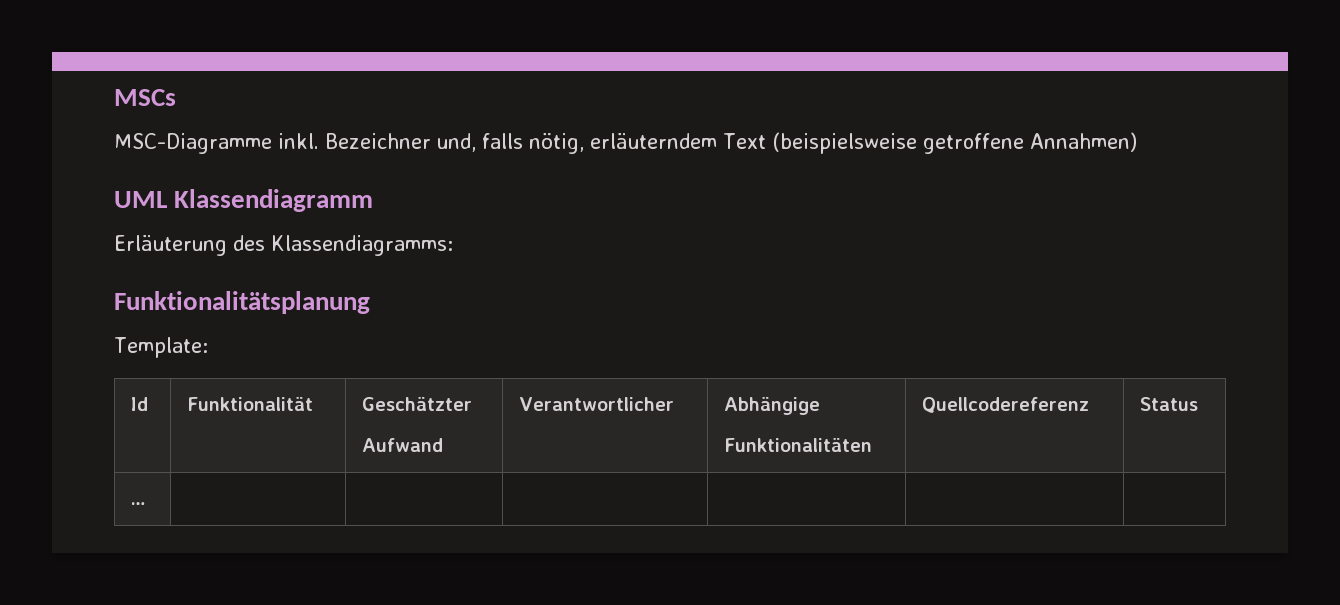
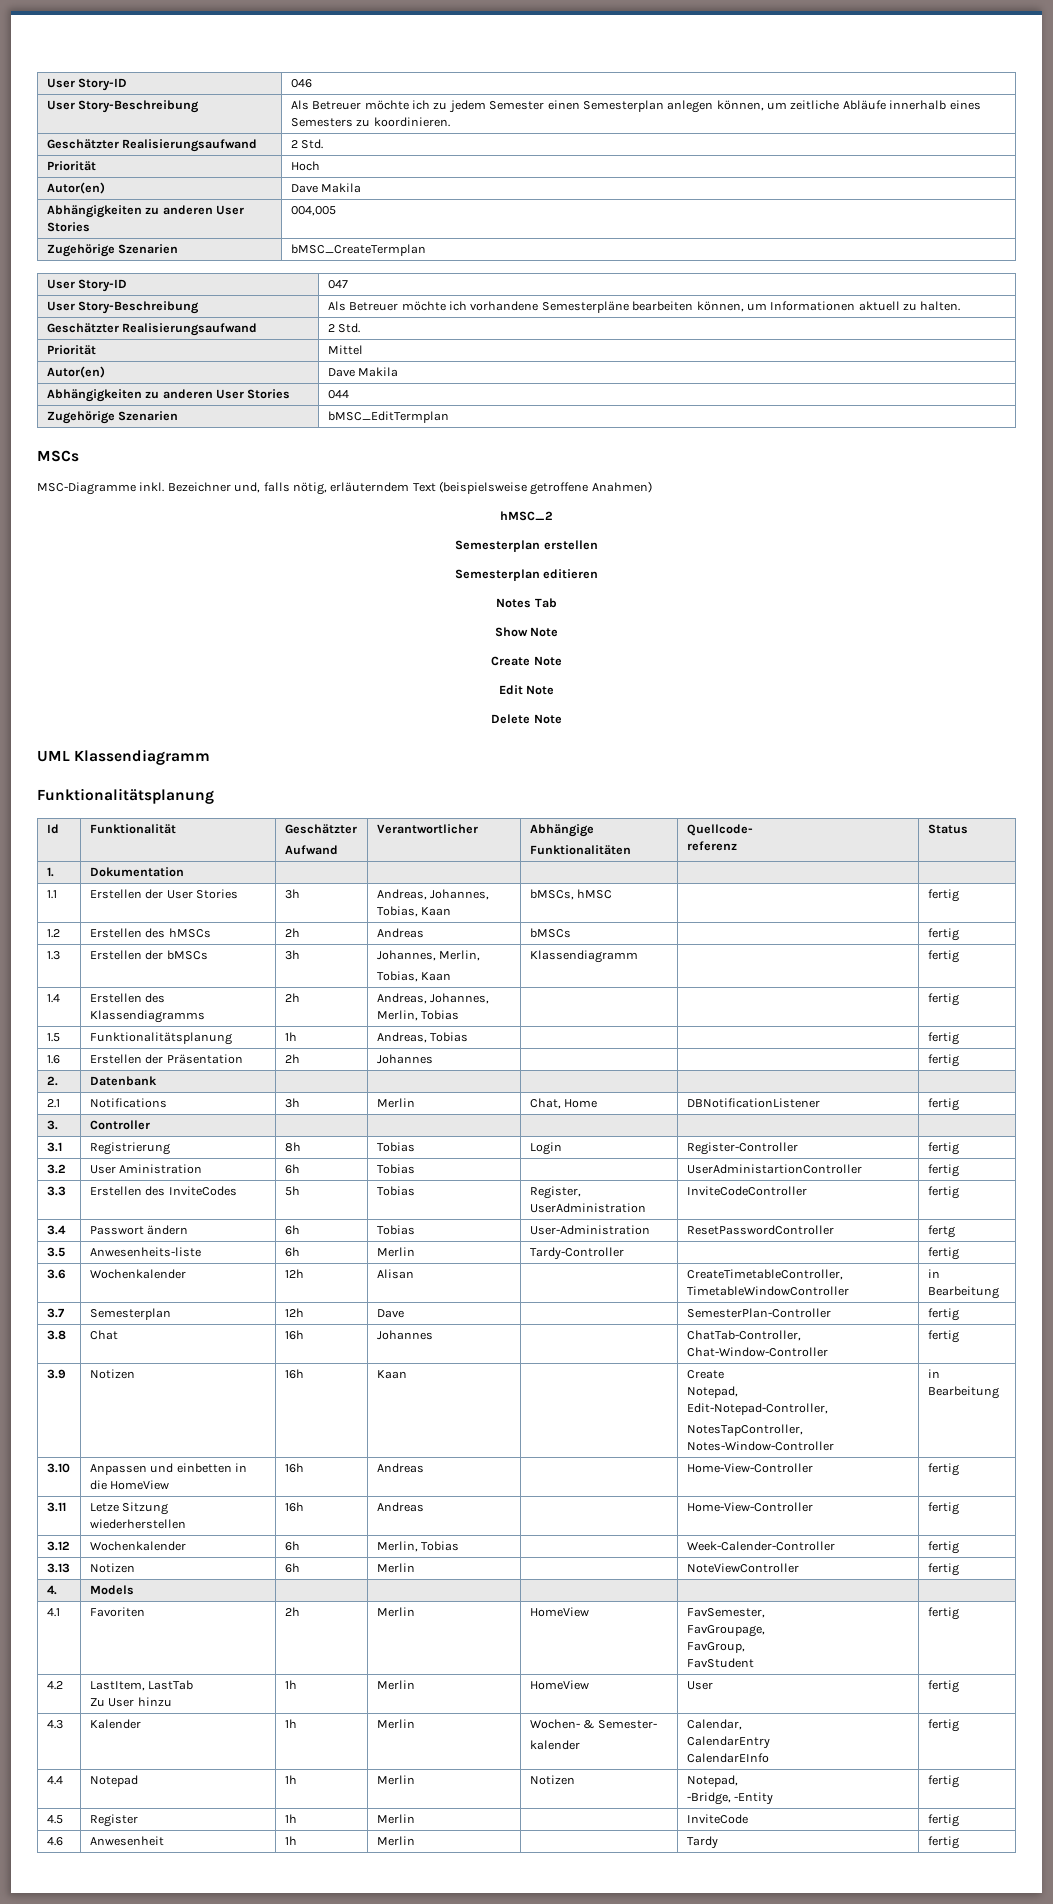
+ User Story-ID | 046
+ User Story-Beschreibung | Als Betreuer möchte ich zu jedem Semester einen Semesterplan anlegen können, um zeitliche Abläufe innerhalb eines Semesters zu koordinieren.
+ Geschätzter Realisierungsaufwand | 2 Std.
+ Priorität | Hoch
+ Autor(en) | Dave Makila
+ Abhängigkeiten zu anderen User Stories | 004,005
+ Zugehörige Szenarien | bMSC_CreateTermplan
+ User Story-ID | 047
+ User Story-Beschreibung | Als Betreuer möchte ich vorhandene Semesterpläne bearbeiten können, um Informationen aktuell zu halten.
+ Geschätzter Realisierungsaufwand | 2 Std.
+ Priorität | Mittel
+ Autor(en) | Dave Makila
+ Abhängigkeiten zu anderen User Stories | 044
+ Zugehörige Szenarien | bMSC_EditTermplan
- Bezeichner und, falls nötig, erläuterndem Text (beispielsweise getroffene Annahmen)
+ Bezeichner und, falls nötig, erläuterndem Text (beispielsweise getroffene Anahmen)
+ hMSC_2
+ Semesterplan erstellen
+ Semesterplan editieren
+ Notes Tab
+ Show Note
+ Create Note
+ Edit Note
+ Delete Note
  UML Klassendiagramm
- Erläuterung des Klassendiagramms:
  Funktionalitätsplanung
- Template:
  Id | Funktionalität | Geschätzter
  Aufwand | Verantwortlicher | Abhängige
- Funktionalitäten | Quellcodereferenz | Status
+ Funktionalitäten | Quellcode-
+ referenz | Status
- … | | | | | |
+ 1. | Dokumentation | | | | |
+ 1.1 | Erstellen der User Stories | 3h | Andreas, Johannes, Tobias, Kaan | bMSCs, hMSC | | fertig
+ 1.2 | Erstellen des hMSCs | 2h | Andreas | bMSCs | | fertig
+ 1.3 | Erstellen der bMSCs | 3h | Johannes, Merlin,
+ Tobias, Kaan | Klassendiagramm | | fertig
+ 1.4 | Erstellen des Klassendiagramms | 2h | Andreas, Johannes, Merlin, Tobias | | | fertig
+ 1.5 | Funktionalitätsplanung | 1h | Andreas, Tobias | | | fertig
+ 1.6 | Erstellen der Präsentation | 2h | Johannes | | | fertig
+ 2. | Datenbank | | | | |
+ 2.1 | Notifications | 3h | Merlin | Chat, Home | DBNotificationListener | fertig
+ 3. | Controller | | | | |
+ 3.1 | Registrierung | 8h | Tobias | Login | Register-Controller | fertig
+ 3.2 | User Aministration | 6h | Tobias | | UserAdministartionController | fertig
+ 3.3 | Erstellen des InviteCodes | 5h | Tobias | Register, UserAdministration | InviteCodeController | fertig
+ 3.4 | Passwort ändern | 6h | Tobias | User-Administration | ResetPasswordController | fertg
+ 3.5 | Anwesenheits-liste | 6h | Merlin | Tardy-Controller | | fertig
+ 3.6 | Wochenkalender | 12h | Alisan | | CreateTimetableController, TimetableWindowController | in Bearbeitung
+ 3.7 | Semesterplan | 12h | Dave | | SemesterPlan-Controller | fertig
+ 3.8 | Chat | 16h | Johannes | | ChatTab-Controller, Chat-Window-Controller | fertig
+ 3.9 | Notizen | 16h | Kaan | | Create
+ Notepad,
+ Edit-Notepad-Controller,
+ NotesTapController, Notes-Window-Controller | in Bearbeitung
+ 3.10 | Anpassen und einbetten in die HomeView | 16h | Andreas | | Home-View-Controller | fertig
+ 3.11 | Letze Sitzung wiederherstellen | 16h | Andreas | | Home-View-Controller | fertig
+ 3.12 | Wochenkalender | 6h | Merlin, Tobias | | Week-Calender-Controller | fertig
+ 3.13 | Notizen | 6h | Merlin | | NoteViewController | fertig
+ 4. | Models | | | | |
+ 4.1 | Favoriten | 2h | Merlin | HomeView | FavSemester,
+ FavGroupage,
+ FavGroup,
+ FavStudent | fertig
+ 4.2 | LastItem, LastTab
+ Zu User hinzu | 1h | Merlin | HomeView | User | fertig
+ 4.3 | Kalender | 1h | Merlin | Wochen- & Semester-
+ kalender | Calendar,
+ CalendarEntry
+ CalendarEInfo | fertig
+ 4.4 | Notepad | 1h | Merlin | Notizen | Notepad,
+ -Bridge, -Entity | fertig
+ 4.5 | Register | 1h | Merlin | | InviteCode | fertig
+ 4.6 | Anwesenheit | 1h | Merlin | | Tardy | fertig

